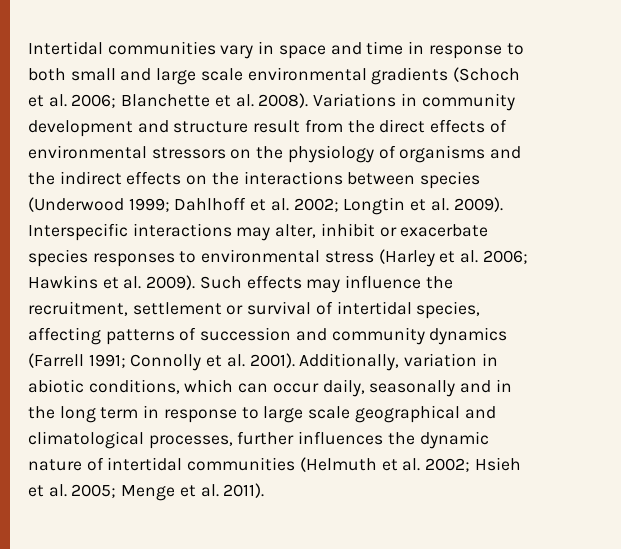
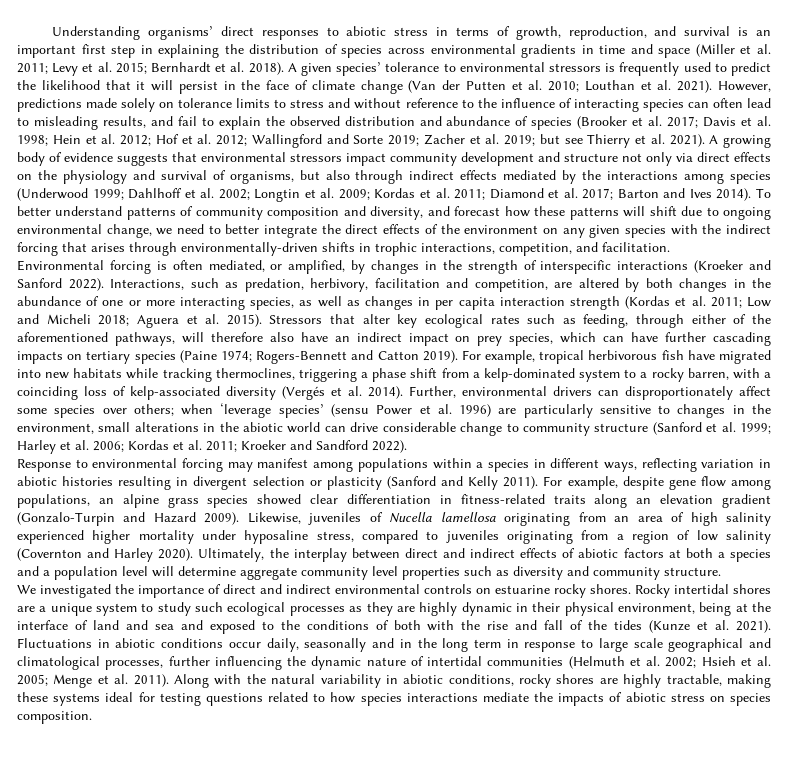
- Intertidal communities vary in space and time in response to both small and large scale environmental gradients (Schoch et al. 2006; Blanchette et al. 2008). Variations in community development and structure result from the direct effects of environmental stressors on the physiology of organisms and the indirect effects on the interactions between species (Underwood 1999; Dahlhoff et al. 2002; Longtin et al. 2009). Interspecific interactions may alter, inhibit or exacerbate species responses to environmental stress (Harley et al. 2006; Hawkins et al. 2009). Such effects may influence the recruitment, settlement or survival of intertidal species, affecting patterns of succession and community dynamics (Farrell 1991; Connolly et al. 2001). Additionally, variation in abiotic conditions, which can occur daily, seasonally and in the long term in response to large scale geographical and climatological processes, further influences the dynamic nature of intertidal communities (Helmuth et al. 2002; Hsieh et al. 2005; Menge et al. 2011).
+ Understanding organisms’ direct responses to abiotic stress in terms of growth, reproduction, and survival is an important first step in explaining the distribution of species across environmental gradients in time and space (Miller et al. 2011; Levy et al. 2015; Bernhardt et al. 2018). A given species’ tolerance to environmental stressors is frequently used to predict the likelihood that it will persist in the face of climate change (Van der Putten et al. 2010; Louthan et al. 2021). However, predictions made solely on tolerance limits to stress and without reference to the influence of interacting species can often lead to misleading results, and fail to explain the observed distribution and abundance of species (Brooker et al. 2017; Davis et al. 1998; Hein et al. 2012; Hof et al. 2012; Wallingford and Sorte 2019; Zacher et al. 2019; but see Thierry et al. 2021). A growing body of evidence suggests that environmental stressors impact community development and structure not only via direct effects on the physiology and survival of organisms, but also through indirect effects mediated by the interactions among species (Underwood 1999; Dahlhoff et al. 2002; Longtin et al. 2009; Kordas et al. 2011; Diamond et al. 2017; Barton and Ives 2014). To better understand patterns of community composition and diversity, and forecast how these patterns will shift due to ongoing environmental change, we need to better integrate the direct effects of the environment on any given species with the indirect forcing that arises through environmentally-driven shifts in trophic interactions, competition, and facilitation.
+ Environmental forcing is often mediated, or amplified, by changes in the strength of interspecific interactions (Kroeker and Sanford 2022). Interactions, such as predation, herbivory, facilitation and competition, are altered by both changes in the abundance of one or more interacting species, as well as changes in per capita interaction strength (Kordas et al. 2011; Low and Micheli 2018; Aguera et al. 2015). Stressors that alter key ecological rates such as feeding, through either of the aforementioned pathways, will therefore also have an indirect impact on prey species, which can have further cascading impacts on tertiary species (Paine 1974; Rogers-Bennett and Catton 2019). For example, tropical herbivorous fish have migrated into new habitats while tracking thermoclines, triggering a phase shift from a kelp-dominated system to a rocky barren, with a coinciding loss of kelp-associated diversity (Vergés et al. 2014). Further, environmental drivers can disproportionately affect some species over others; when ‘leverage species’ (sensu Power et al. 1996) are particularly sensitive to changes in the environment, small alterations in the abiotic world can drive considerable change to community structure (Sanford et al. 1999; Harley et al. 2006; Kordas et al. 2011; Kroeker and Sandford 2022).
+ Response to environmental forcing may manifest among populations within a species in different ways, reflecting variation in abiotic histories resulting in divergent selection or plasticity (Sanford and Kelly 2011). For example, despite gene flow among populations, an alpine grass species showed clear differentiation in fitness-related traits along an elevation gradient (Gonzalo-Turpin and Hazard 2009). Likewise, juveniles of Nucella lamellosa originating from an area of high salinity experienced higher mortality under hyposaline stress, compared to juveniles originating from a region of low salinity (Covernton and Harley 2020). Ultimately, the interplay between direct and indirect effects of abiotic factors at both a species and a population level will determine aggregate community level properties such as diversity and community structure.
+ We investigated the importance of direct and indirect environmental controls on estuarine rocky shores. Rocky intertidal shores are a unique system to study such ecological processes as they are highly dynamic in their physical environment, being at the interface of land and sea and exposed to the conditions of both with the rise and fall of the tides (Kunze et al. 2021). Fluctuations in abiotic conditions occur daily, seasonally and in the long term in response to large scale geographical and climatological processes, further influencing the dynamic nature of intertidal communities (Helmuth et al. 2002; Hsieh et al. 2005; Menge et al. 2011).
+ Along with the natural variability in abiotic conditions, rocky shores are highly tractable, making these systems ideal for testing questions related to how species interactions mediate the impacts of abiotic stress on species composition.

